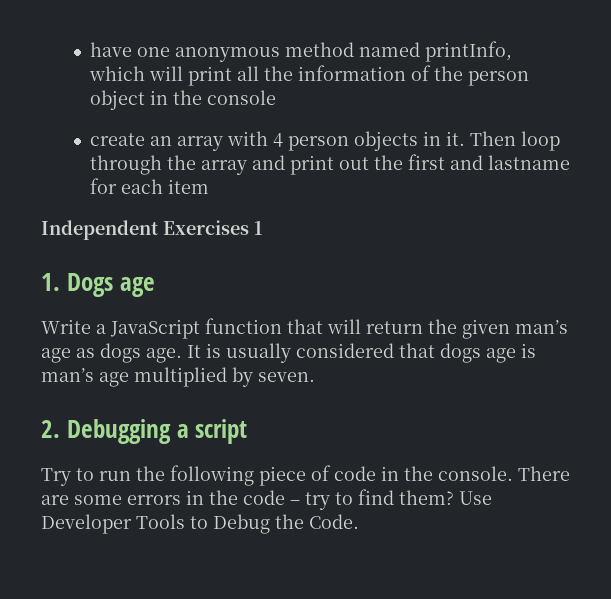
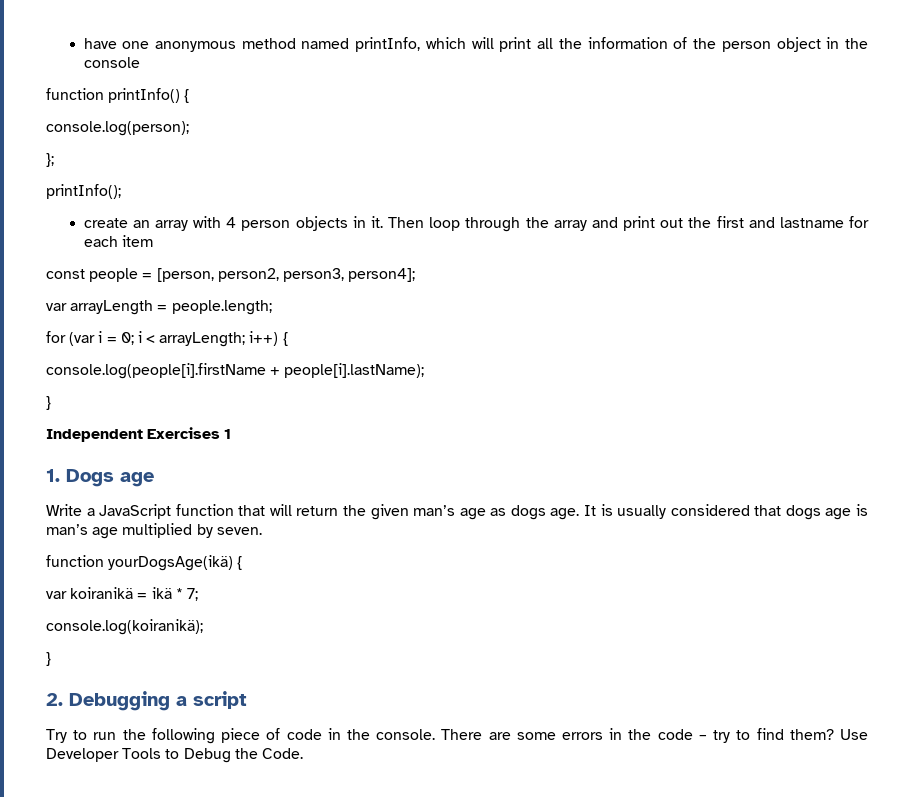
+ function printInfo() {
+ console.log(person);
+ };
+ printInfo();
+ const people = [person, person2, person3, person4];
+ var arrayLength = people.length;
+ for (var i = 0; i < arrayLength; i++) {
+ console.log(people[i].firstName + people[i].lastName);
+ }
+ function yourDogsAge(ikä) {
+ var koiranikä = ikä * 7;
+ console.log(koiranikä);
+ }

